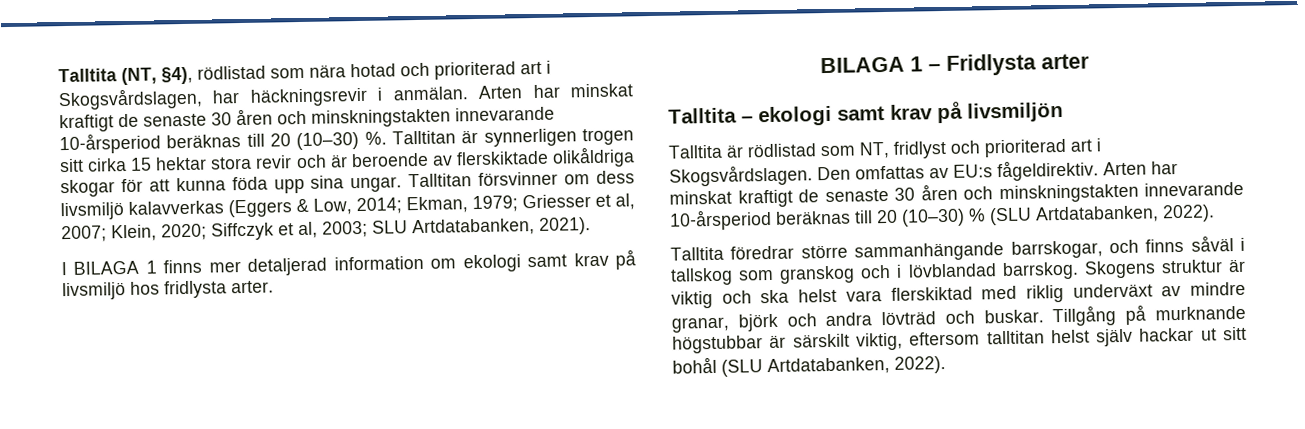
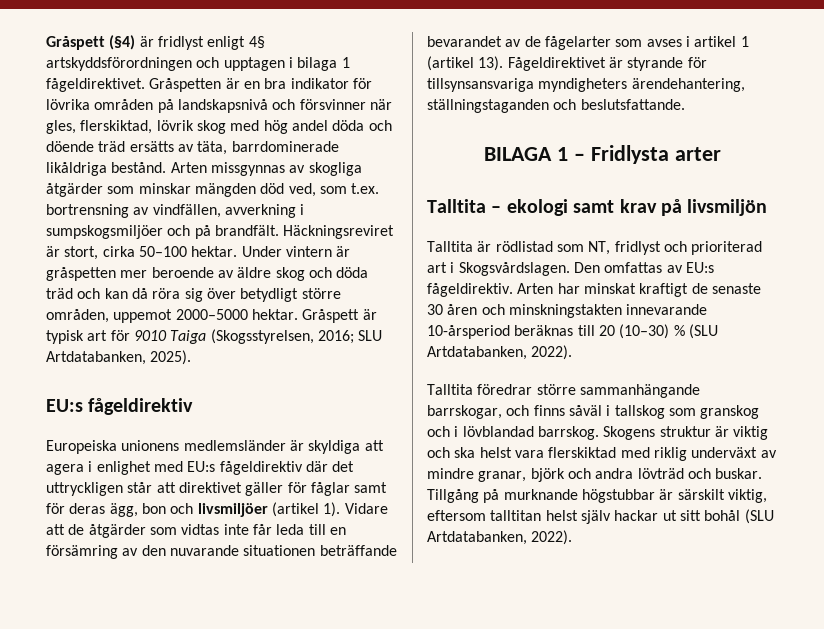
- Talltita (NT, §4), rödlistad som nära hotad och prioriterad art i Skogsvårdslagen, har häckningsrevir i anmälan. Arten har minskat kraftigt de senaste 30 åren och minskningstakten innevarande 10-årsperiod beräknas till 20 (10–30) %. Talltitan är synnerligen trogen sitt cirka 15 hektar stora revir och är beroende av flerskiktade olikåldriga skogar för att kunna föda upp sina ungar. Talltitan försvinner om dess livsmiljö kalavverkas (Eggers & Low, 2014; Ekman, 1979; Griesser et al, 2007; Klein, 2020; Siffczyk et al, 2003; SLU Artdatabanken, 2021).
- I BILAGA 1 finns mer detaljerad information om ekologi samt krav på livsmiljö hos fridlysta arter.
+ Gråspett (§4) är fridlyst enligt 4§ artskyddsförordningen och upptagen i bilaga 1 fågeldirektivet. Gråspetten är en bra indikator för lövrika områden på landskapsnivå och försvinner när gles, flerskiktad, lövrik skog med hög andel döda och döende träd ersätts av täta, barrdominerade likåldriga bestånd. Arten missgynnas av skogliga åtgärder som minskar mängden död ved, som t.ex. bortrensning av vindfällen, avverkning i sumpskogsmiljöer och på brandfält. Häckningsreviret är stort, cirka 50–100 hektar. Under vintern är gråspetten mer beroende av äldre skog och döda träd och kan då röra sig över betydligt större områden, uppemot 2000–5000 hektar. Gråspett är typisk art för 9010 Taiga (Skogsstyrelsen, 2016; SLU Artdatabanken, 2025).
+ EU:s fågeldirektiv
+ Europeiska unionens medlemsländer är skyldiga att agera i enlighet med EU:s fågeldirektiv där det uttryckligen står att direktivet gäller för fåglar samt för deras ägg, bon och livsmiljöer (artikel 1). Vidare att de åtgärder som vidtas inte får leda till en försämring av den nuvarande situationen beträffande bevarandet av de fågelarter som avses i artikel 1 (artikel 13). Fågeldirektivet är styrande för tillsynsansvariga myndigheters ärendehantering, ställningstaganden och beslutsfattande.

